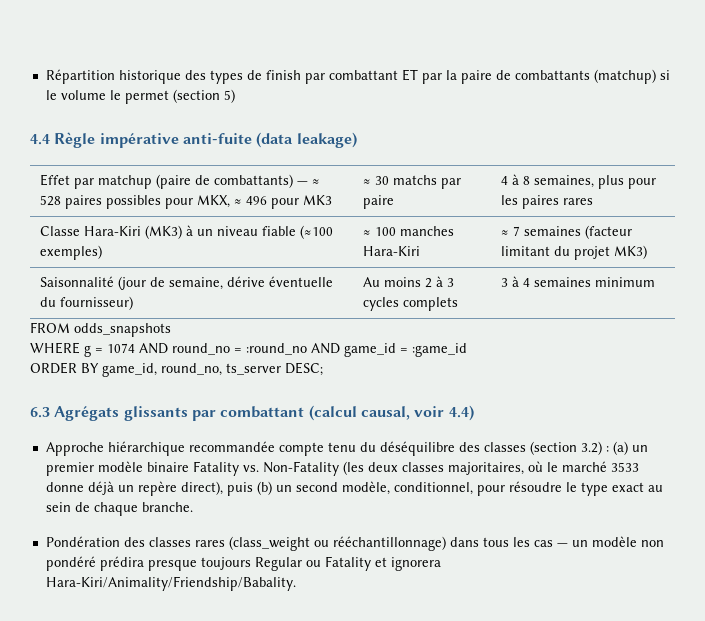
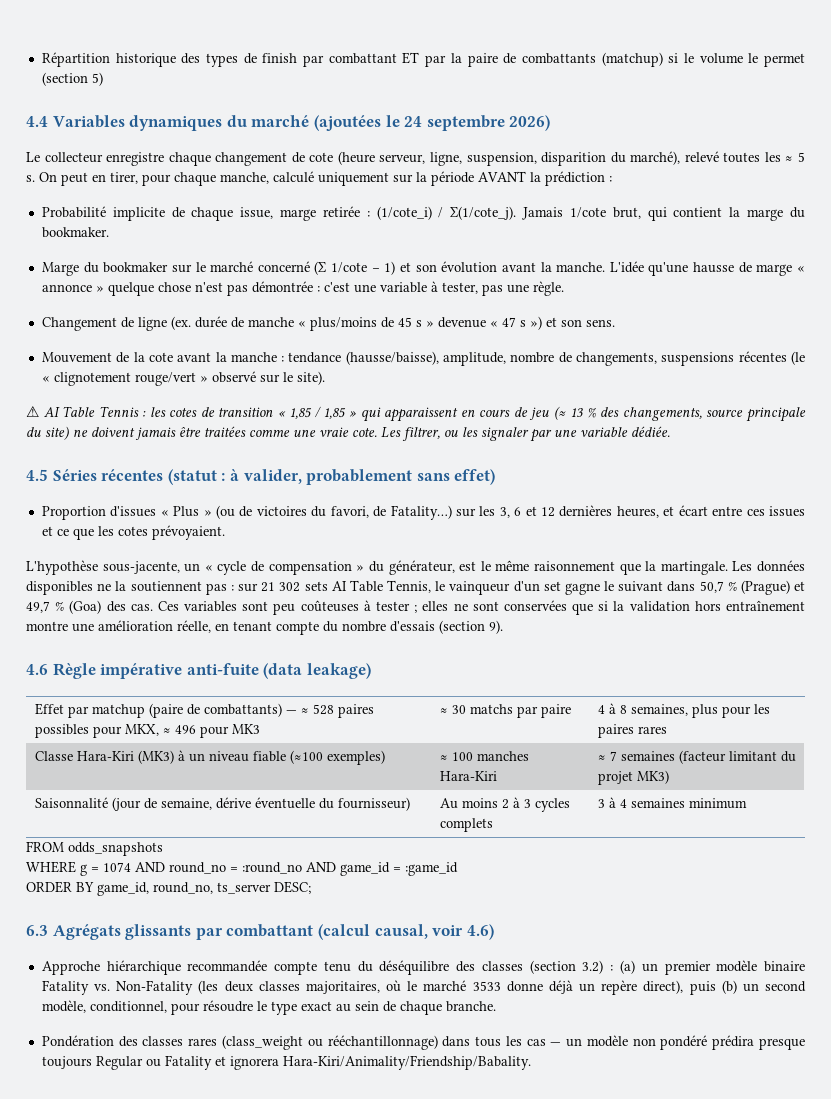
- 4.4 Règle impérative anti-fuite (data leakage)
+ 4.4 Variables dynamiques du marché (ajoutées le 24 septembre 2026)
+ Le collecteur enregistre chaque changement de cote (heure serveur, ligne, suspension, disparition du marché), relevé toutes les ≈ 5 s. On peut en tirer, pour chaque manche, calculé uniquement sur la période AVANT la prédiction :
+ Probabilité implicite de chaque issue, marge retirée : (1/cote_i) / Σ(1/cote_j). Jamais 1/cote brut, qui contient la marge du bookmaker.
+ Marge du bookmaker sur le marché concerné (Σ 1/cote − 1) et son évolution avant la manche. L'idée qu'une hausse de marge « annonce » quelque chose n'est pas démontrée : c'est une variable à tester, pas une règle.
+ Changement de ligne (ex. durée de manche « plus/moins de 45 s » devenue « 47 s ») et son sens.
+ Mouvement de la cote avant la manche : tendance (hausse/baisse), amplitude, nombre de changements, suspensions récentes (le « clignotement rouge/vert » observé sur le site).
+ ⚠ AI Table Tennis : les cotes de transition « 1,85 / 1,85 » qui apparaissent en cours de jeu (≈ 13 % des changements, source principale du site) ne doivent jamais être traitées comme une vraie cote. Les filtrer, ou les signaler par une variable dédiée.
+ 4.5 Séries récentes (statut : à valider, probablement sans effet)
+ Proportion d'issues « Plus » (ou de victoires du favori, de Fatality…) sur les 3, 6 et 12 dernières heures, et écart entre ces issues et ce que les cotes prévoyaient.
+ L'hypothèse sous-jacente, un « cycle de compensation » du générateur, est le même raisonnement que la martingale. Les données disponibles ne la soutiennent pas : sur 21 302 sets AI Table Tennis, le vainqueur d'un set gagne le suivant dans 50,7 % (Prague) et 49,7 % (Goa) des cas. Ces variables sont peu coûteuses à tester ; elles ne sont conservées que si la validation hors entraînement montre une amélioration réelle, en tenant compte du nombre d'essais (section 9).
+ 4.6 Règle impérative anti-fuite (data leakage)
- 6.3 Agrégats glissants par combattant (calcul causal, voir 4.4)
+ 6.3 Agrégats glissants par combattant (calcul causal, voir 4.6)

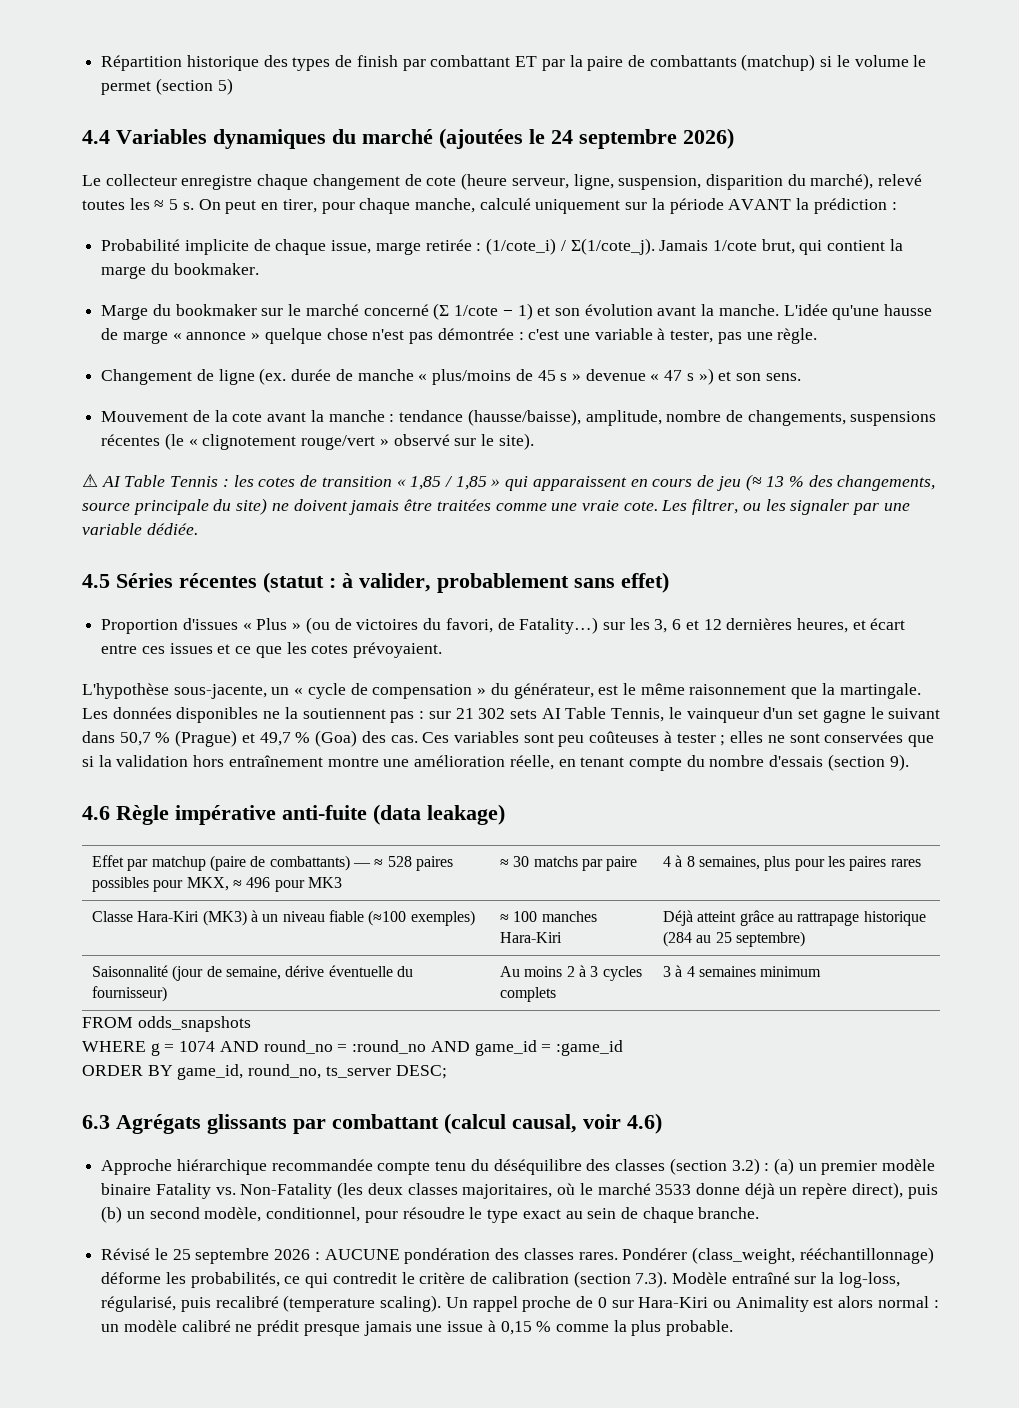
- Classe Hara-Kiri (MK3) à un niveau fiable (≈100 exemples) | ≈ 100 manches Hara-Kiri | ≈ 7 semaines (facteur limitant du projet MK3)
+ Classe Hara-Kiri (MK3) à un niveau fiable (≈100 exemples) | ≈ 100 manches Hara-Kiri | Déjà atteint grâce au rattrapage historique (284 au 25 septembre)
- Pondération des classes rares (class_weight ou rééchantillonnage) dans tous les cas — un modèle non pondéré prédira presque toujours Regular ou Fatality et ignorera Hara-Kiri/Animality/Friendship/Babality.
+ Révisé le 25 septembre 2026 : AUCUNE pondération des classes rares. Pondérer (class_weight, rééchantillonnage) déforme les probabilités, ce qui contredit le critère de calibration (section 7.3). Modèle entraîné sur la log-loss, régularisé, puis recalibré (temperature scaling). Un rappel proche de 0 sur Hara-Kiri ou Animality est alors normal : un modèle calibré ne prédit presque jamais une issue à 0,15 % comme la plus probable.

